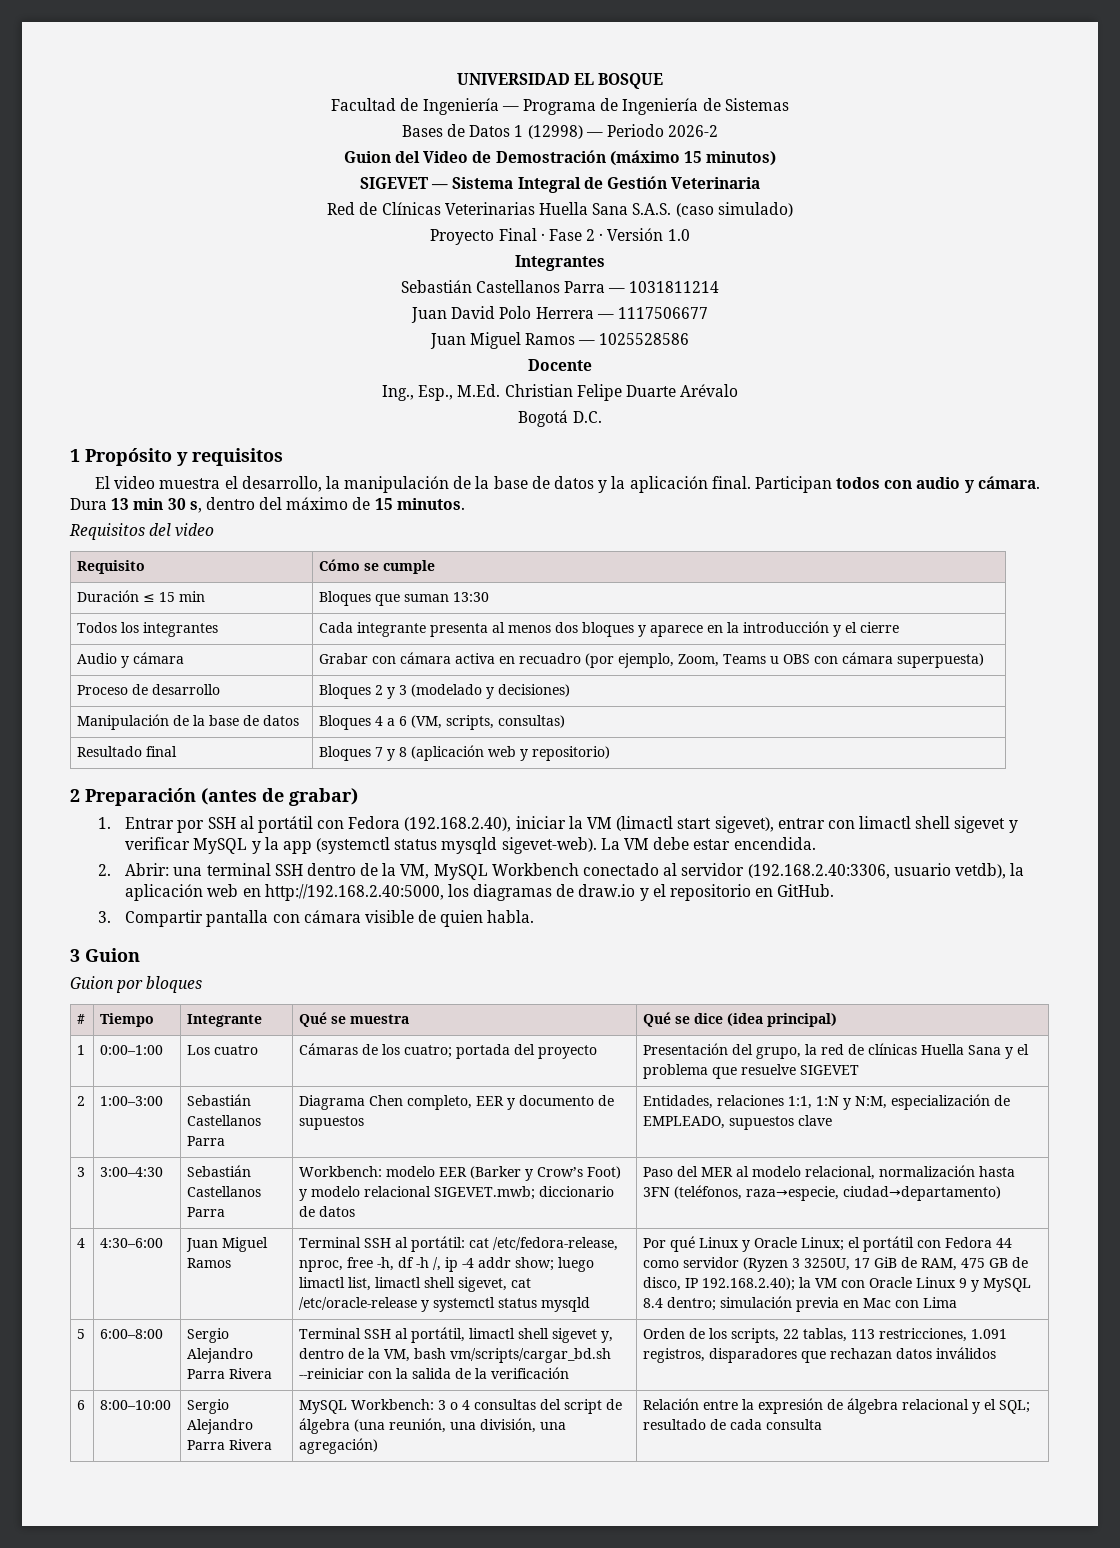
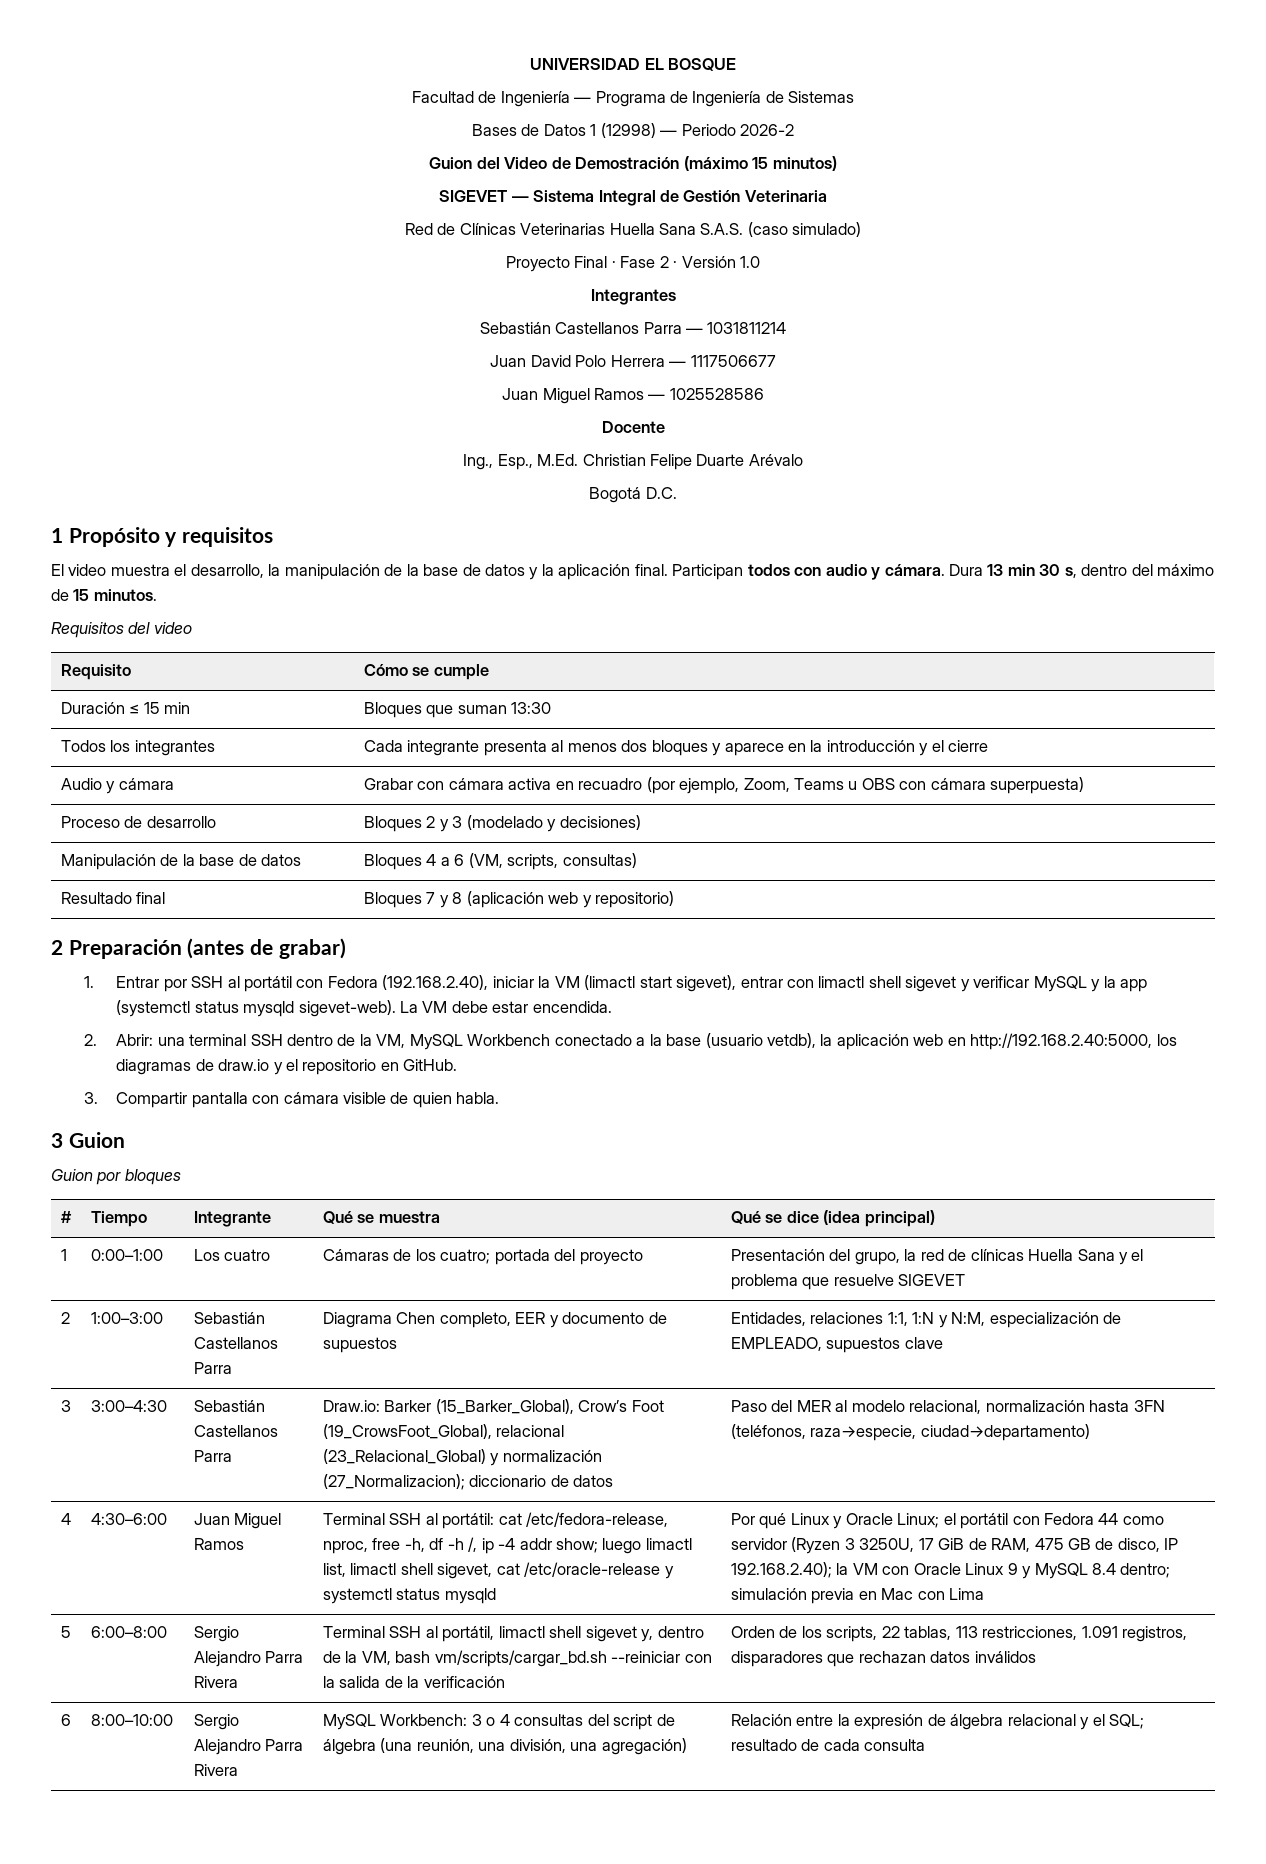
- 2. Abrir: una terminal SSH dentro de la VM, MySQL Workbench conectado al servidor (192.168.2.40:3306, usuario vetdb), la aplicación web en http://192.168.2.40:5000, los diagramas de draw.io y el repositorio en GitHub.
+ 2. Abrir: una terminal SSH dentro de la VM, MySQL Workbench conectado a la base (usuario vetdb), la aplicación web en http://192.168.2.40:5000, los diagramas de draw.io y el repositorio en GitHub.
- 3 | 3:00–4:30 | Sebastián Castellanos Parra | Workbench: modelo EER (Barker y Crow’s Foot) y modelo relacional SIGEVET.mwb; diccionario de datos | Paso del MER al modelo relacional, normalización hasta 3FN (teléfonos, raza→especie, ciudad→departamento)
+ 3 | 3:00–4:30 | Sebastián Castellanos Parra | Draw.io: Barker (15_Barker_Global), Crow’s Foot (19_CrowsFoot_Global), relacional (23_Relacional_Global) y normalización (27_Normalizacion); diccionario de datos | Paso del MER al modelo relacional, normalización hasta 3FN (teléfonos, raza→especie, ciudad→departamento)

